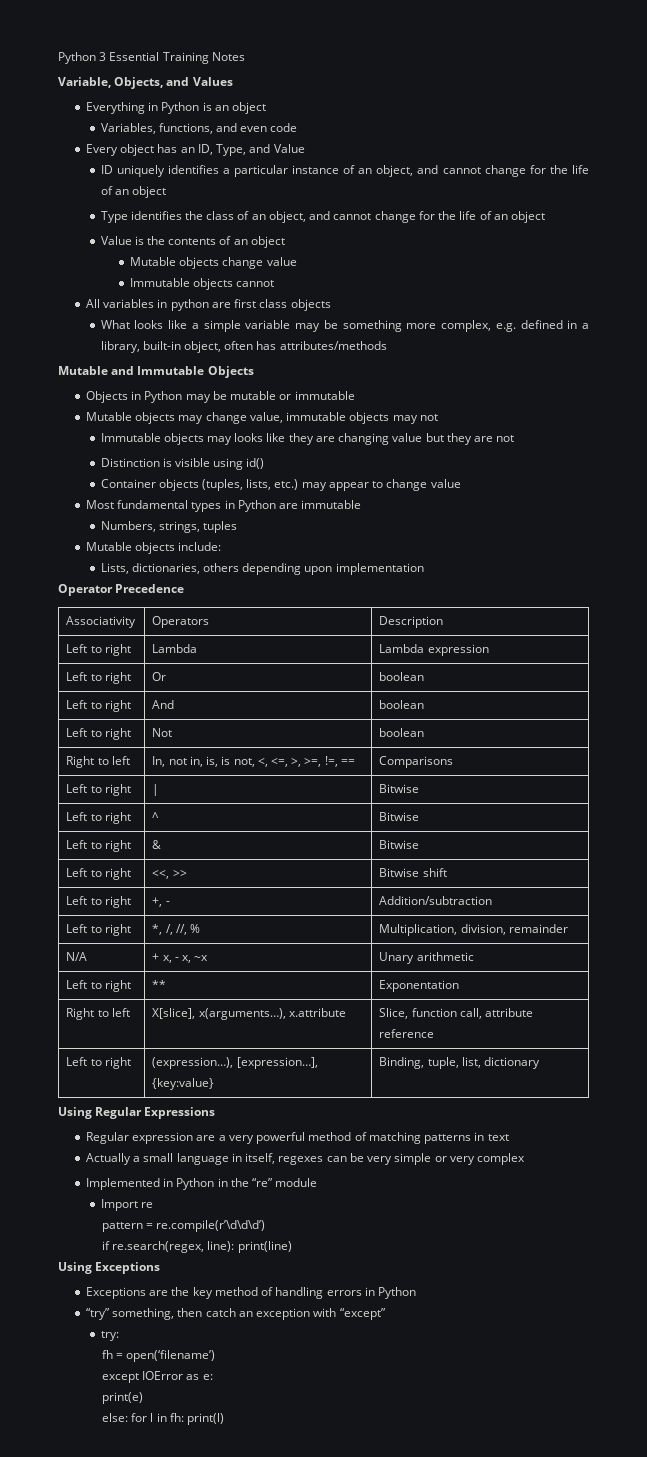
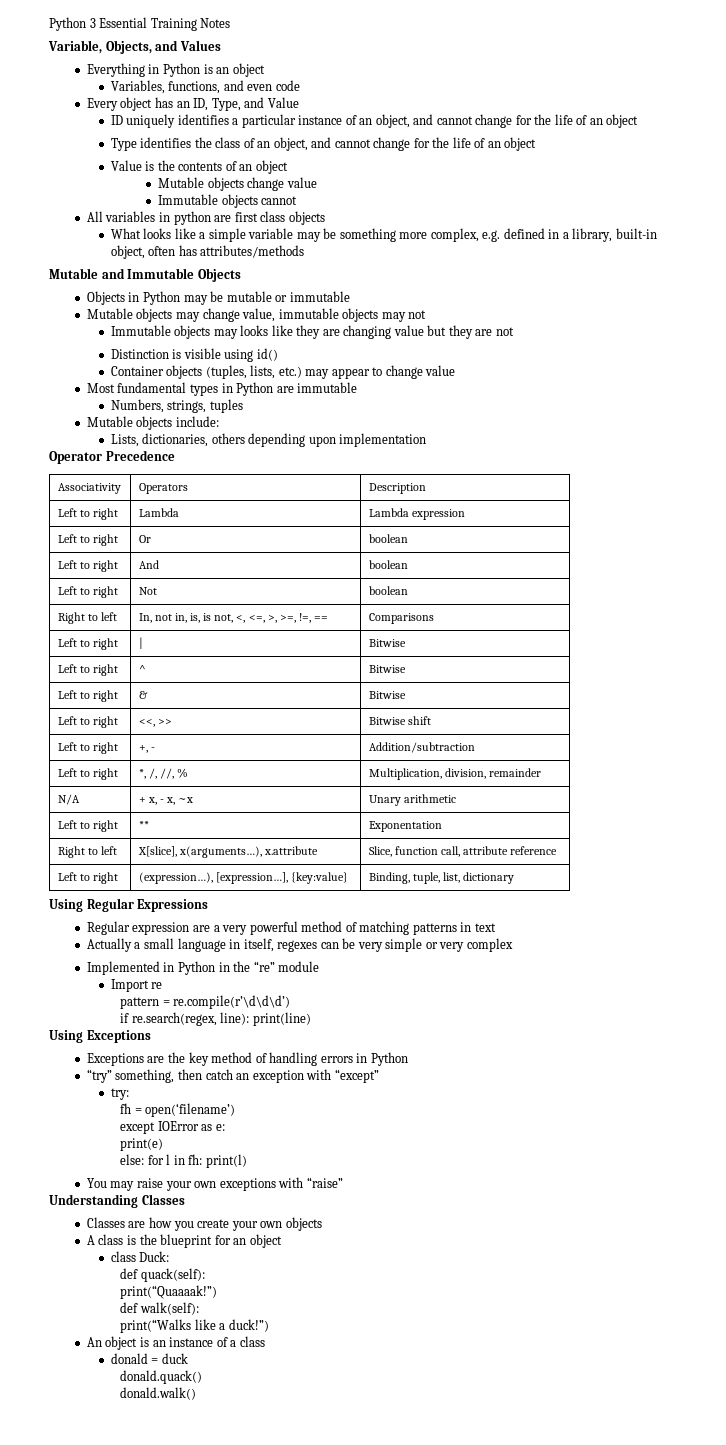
+ You may raise your own exceptions with “raise”
+ Understanding Classes
+ Classes are how you create your own objects
+ A class is the blueprint for an object
+ class Duck:
+ def quack(self):
+ print(“Quaaaak!”)
+ def walk(self):
+ print(“Walks like a duck!”)
+ An object is an instance of a class
+ donald = duck
+ donald.quack()
+ donald.walk()

